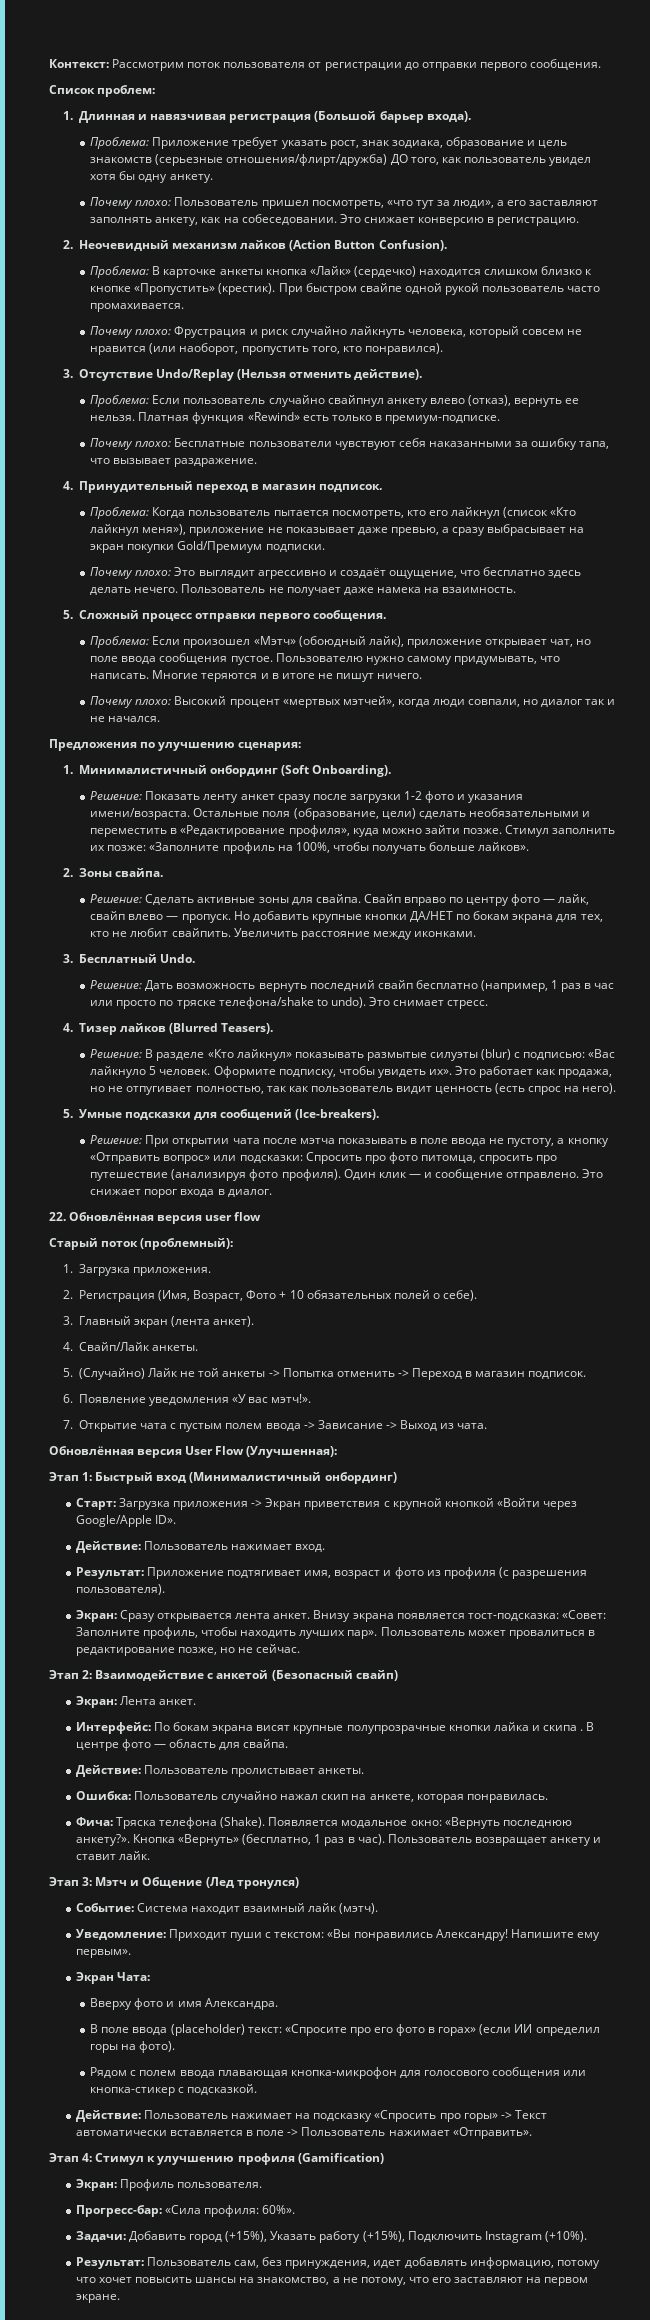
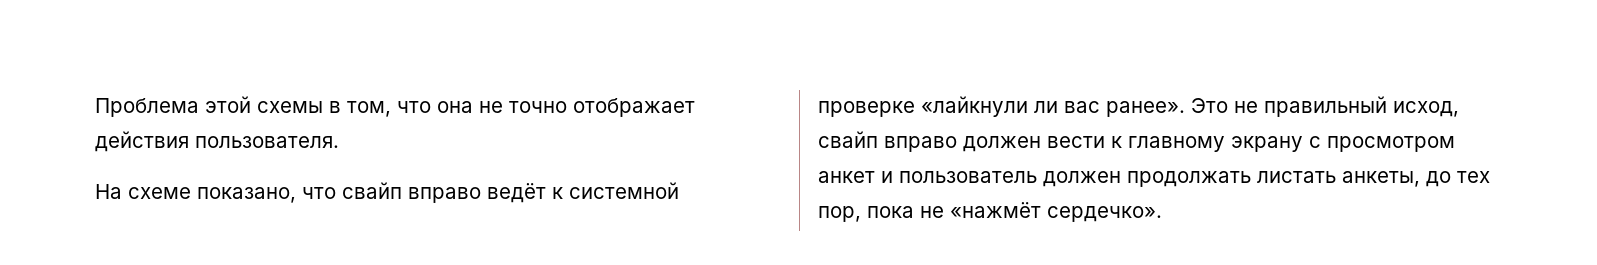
- Контекст: Рассмотрим поток пользователя от регистрации до отправки первого сообщения.
- Список проблем:
- 1. Длинная и навязчивая регистрация (Большой барьер входа).
- Проблема: Приложение требует указать рост, знак зодиака, образование и цель знакомств (серьезные отношения/флирт/дружба) ДО того, как пользователь увидел хотя бы одну анкету.
- Почему плохо: Пользователь пришел посмотреть, «что тут за люди», а его заставляют заполнять анкету, как на собеседовании. Это снижает конверсию в регистрацию.
- 2. Неочевидный механизм лайков (Action Button Confusion).
- Проблема: В карточке анкеты кнопка «Лайк» (сердечко) находится слишком близко к кнопке «Пропустить» (крестик). При быстром свайпе одной рукой пользователь часто промахивается.
- Почему плохо: Фрустрация и риск случайно лайкнуть человека, который совсем не нравится (или наоборот, пропустить того, кто понравился).
- 3. Отсутствие Undo/Replay (Нельзя отменить действие).
- Проблема: Если пользователь случайно свайпнул анкету влево (отказ), вернуть ее нельзя. Платная функция «Rewind» есть только в премиум-подписке.
- Почему плохо: Бесплатные пользователи чувствуют себя наказанными за ошибку тапа, что вызывает раздражение.
- 4. Принудительный переход в магазин подписок.
- Проблема: Когда пользователь пытается посмотреть, кто его лайкнул (список «Кто лайкнул меня»), приложение не показывает даже превью, а сразу выбрасывает на экран покупки Gold/Премиум подписки.
- Почему плохо: Это выглядит агрессивно и создаёт ощущение, что бесплатно здесь делать нечего. Пользователь не получает даже намека на взаимность.
- 5. Сложный процесс отправки первого сообщения.
- Проблема: Если произошел «Мэтч» (обоюдный лайк), приложение открывает чат, но поле ввода сообщения пустое. Пользователю нужно самому придумывать, что написать. Многие теряются и в итоге не пишут ничего.
- Почему плохо: Высокий процент «мертвых мэтчей», когда люди совпали, но диалог так и не начался.
- Предложения по улучшению сценария:
- 1. Минималистичный онбординг (Soft Onboarding).
- Решение: Показать ленту анкет сразу после загрузки 1-2 фото и указания имени/возраста. Остальные поля (образование, цели) сделать необязательными и переместить в «Редактирование профиля», куда можно зайти позже. Стимул заполнить их позже: «Заполните профиль на 100%, чтобы получать больше лайков».
- 2. Зоны свайпа.
- Решение: Сделать активные зоны для свайпа. Свайп вправо по центру фото — лайк, свайп влево — пропуск. Но добавить крупные кнопки ДА/НЕТ по бокам экрана для тех, кто не любит свайпить. Увеличить расстояние между иконками.
- 3. Бесплатный Undo.
- Решение: Дать возможность вернуть последний свайп бесплатно (например, 1 раз в час или просто по тряске телефона/shake to undo). Это снимает стресс.
- 4. Тизер лайков (Blurred Teasers).
- Решение: В разделе «Кто лайкнул» показывать размытые силуэты (blur) с подписью: «Вас лайкнуло 5 человек. Оформите подписку, чтобы увидеть их». Это работает как продажа, но не отпугивает полностью, так как пользователь видит ценность (есть спрос на него).
- 5. Умные подсказки для сообщений (Ice-breakers).
- Решение: При открытии чата после мэтча показывать в поле ввода не пустоту, а кнопку «Отправить вопрос» или подсказки: Спросить про фото питомца, спросить про путешествие (анализируя фото профиля). Один клик — и сообщение отправлено. Это снижает порог входа в диалог.
- 22. Обновлённая версия user flow
- Старый поток (проблемный):
- 1. Загрузка приложения.
- 2. Регистрация (Имя, Возраст, Фото + 10 обязательных полей о себе).
- 3. Главный экран (лента анкет).
- 4. Свайп/Лайк анкеты.
- 5. (Случайно) Лайк не той анкеты -> Попытка отменить -> Переход в магазин подписок.
- 6. Появление уведомления «У вас мэтч!».
- 7. Открытие чата с пустым полем ввода -> Зависание -> Выход из чата.
- Обновлённая версия User Flow (Улучшенная):
- Этап 1: Быстрый вход (Минималистичный онбординг)
- Старт: Загрузка приложения -> Экран приветствия с крупной кнопкой «Войти через Google/Apple ID».
- Действие: Пользователь нажимает вход.
- Результат: Приложение подтягивает имя, возраст и фото из профиля (с разрешения пользователя).
- Экран: Сразу открывается лента анкет. Внизу экрана появляется тост-подсказка: «Совет: Заполните профиль, чтобы находить лучших пар». Пользователь может провалиться в редактирование позже, но не сейчас.
- Этап 2: Взаимодействие с анкетой (Безопасный свайп)
- Экран: Лента анкет.
- Интерфейс: По бокам экрана висят крупные полупрозрачные кнопки лайка и скипа . В центре фото — область для свайпа.
- Действие: Пользователь пролистывает анкеты.
- Ошибка: Пользователь случайно нажал скип на анкете, которая понравилась.
- Фича: Тряска телефона (Shake). Появляется модальное окно: «Вернуть последнюю анкету?». Кнопка «Вернуть» (бесплатно, 1 раз в час). Пользователь возвращает анкету и ставит лайк.
- Этап 3: Мэтч и Общение (Лед тронулся)
- Событие: Система находит взаимный лайк (мэтч).
- Уведомление: Приходит пуши с текстом: «Вы понравились Александру! Напишите ему первым».
- Экран Чата:
- Вверху фото и имя Александра.
- В поле ввода (placeholder) текст: «Спросите про его фото в горах» (если ИИ определил горы на фото).
- Рядом с полем ввода плавающая кнопка-микрофон для голосового сообщения или кнопка-стикер с подсказкой.
- Действие: Пользователь нажимает на подсказку «Спросить про горы» -> Текст автоматически вставляется в поле -> Пользователь нажимает «Отправить».
- Этап 4: Стимул к улучшению профиля (Gamification)
- Экран: Профиль пользователя.
- Прогресс-бар: «Сила профиля: 60%».
- Задачи: Добавить город (+15%), Указать работу (+15%), Подключить Instagram (+10%).
- Результат: Пользователь сам, без принуждения, идет добавлять информацию, потому что хочет повысить шансы на знакомство, а не потому, что его заставляют на первом экране.
+ Проблема этой схемы в том, что она не точно отображает действия пользователя.
+ На схеме показано, что свайп вправо ведёт к системной проверке «лайкнули ли вас ранее». Это не правильный исход, свайп вправо должен вести к главному экрану с просмотром анкет и пользователь должен продолжать листать анкеты, до тех пор, пока не «нажмёт сердечко».

